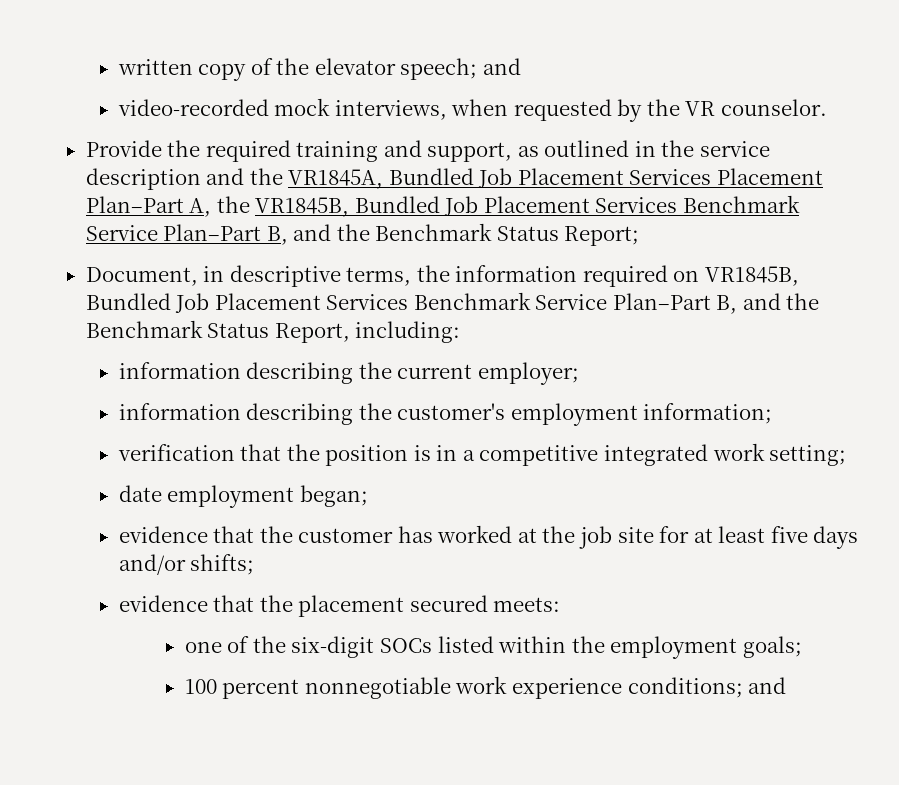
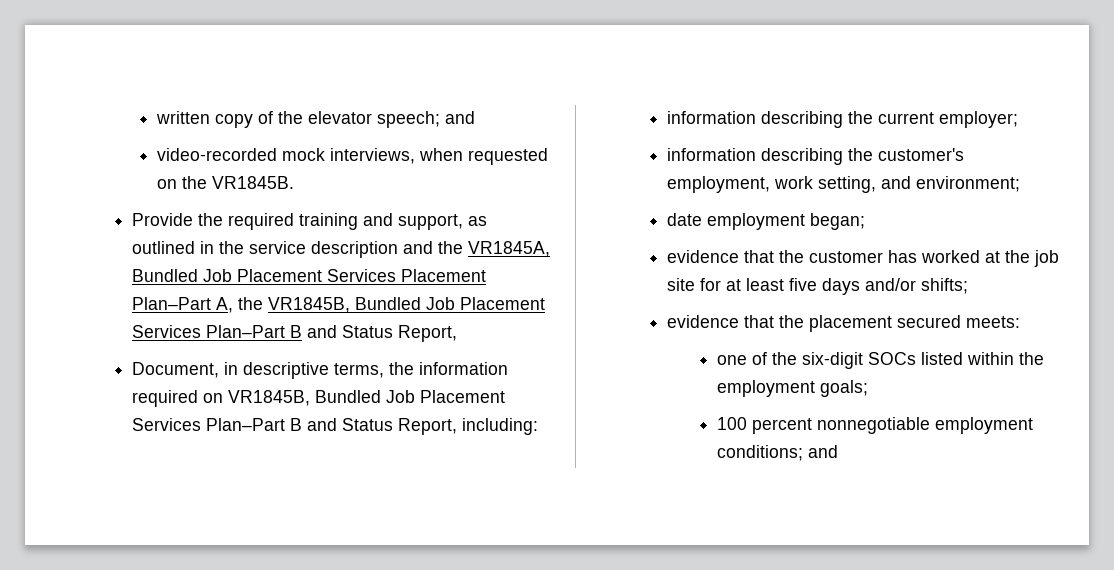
- video-recorded mock interviews, when requested by the VR counselor.
+ video-recorded mock interviews, when requested on the VR1845B.
- Provide the required training and support, as outlined in the service description and the VR1845A, Bundled Job Placement Services Placement Plan–Part A, the VR1845B, Bundled Job Placement Services Benchmark Service Plan–Part B, and the Benchmark Status Report;
+ Provide the required training and support, as outlined in the service description and the VR1845A, Bundled Job Placement Services Placement Plan–Part A, the VR1845B, Bundled Job Placement Services Plan–Part B and Status Report,
- Document, in descriptive terms, the information required on VR1845B, Bundled Job Placement Services Benchmark Service Plan–Part B, and the Benchmark Status Report, including:
+ Document, in descriptive terms, the information required on VR1845B, Bundled Job Placement Services Plan–Part B and Status Report, including:
- information describing the customer's employment information;
- verification that the position is in a competitive integrated work setting;
+ information describing the customer's employment, work setting, and environment;
- 100 percent nonnegotiable work experience conditions; and
+ 100 percent nonnegotiable employment conditions; and

